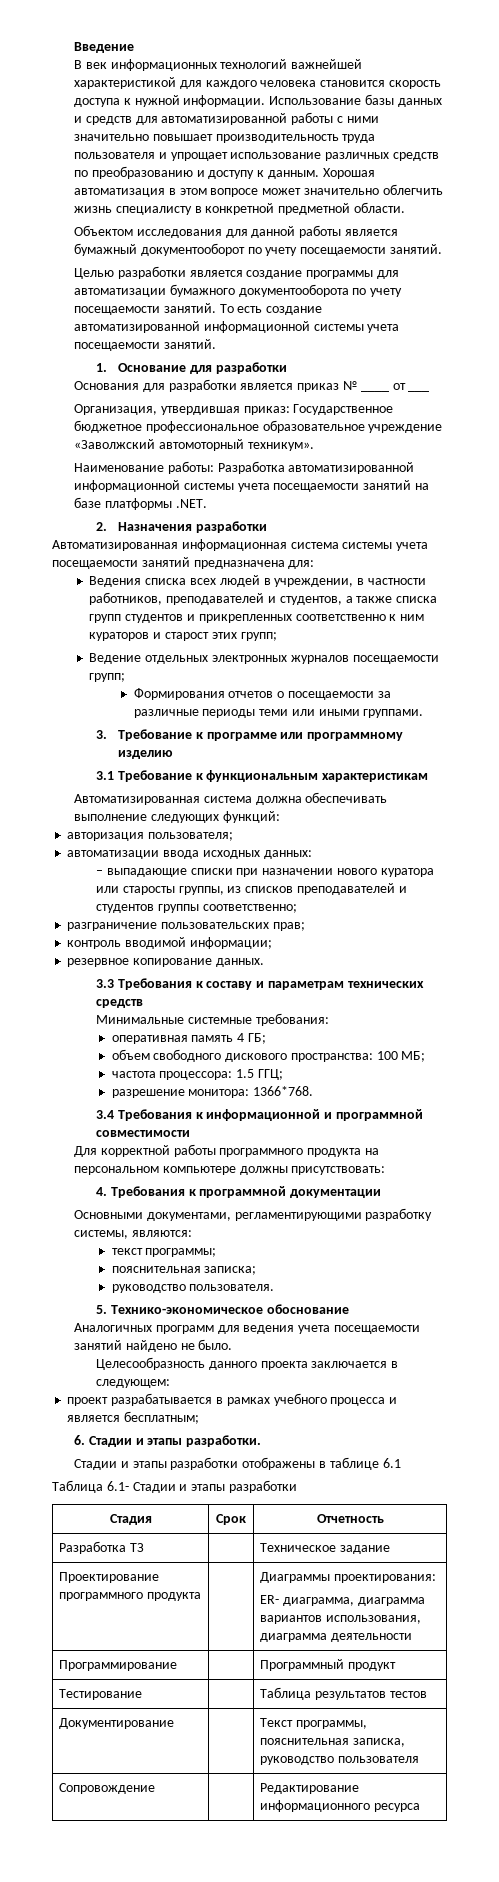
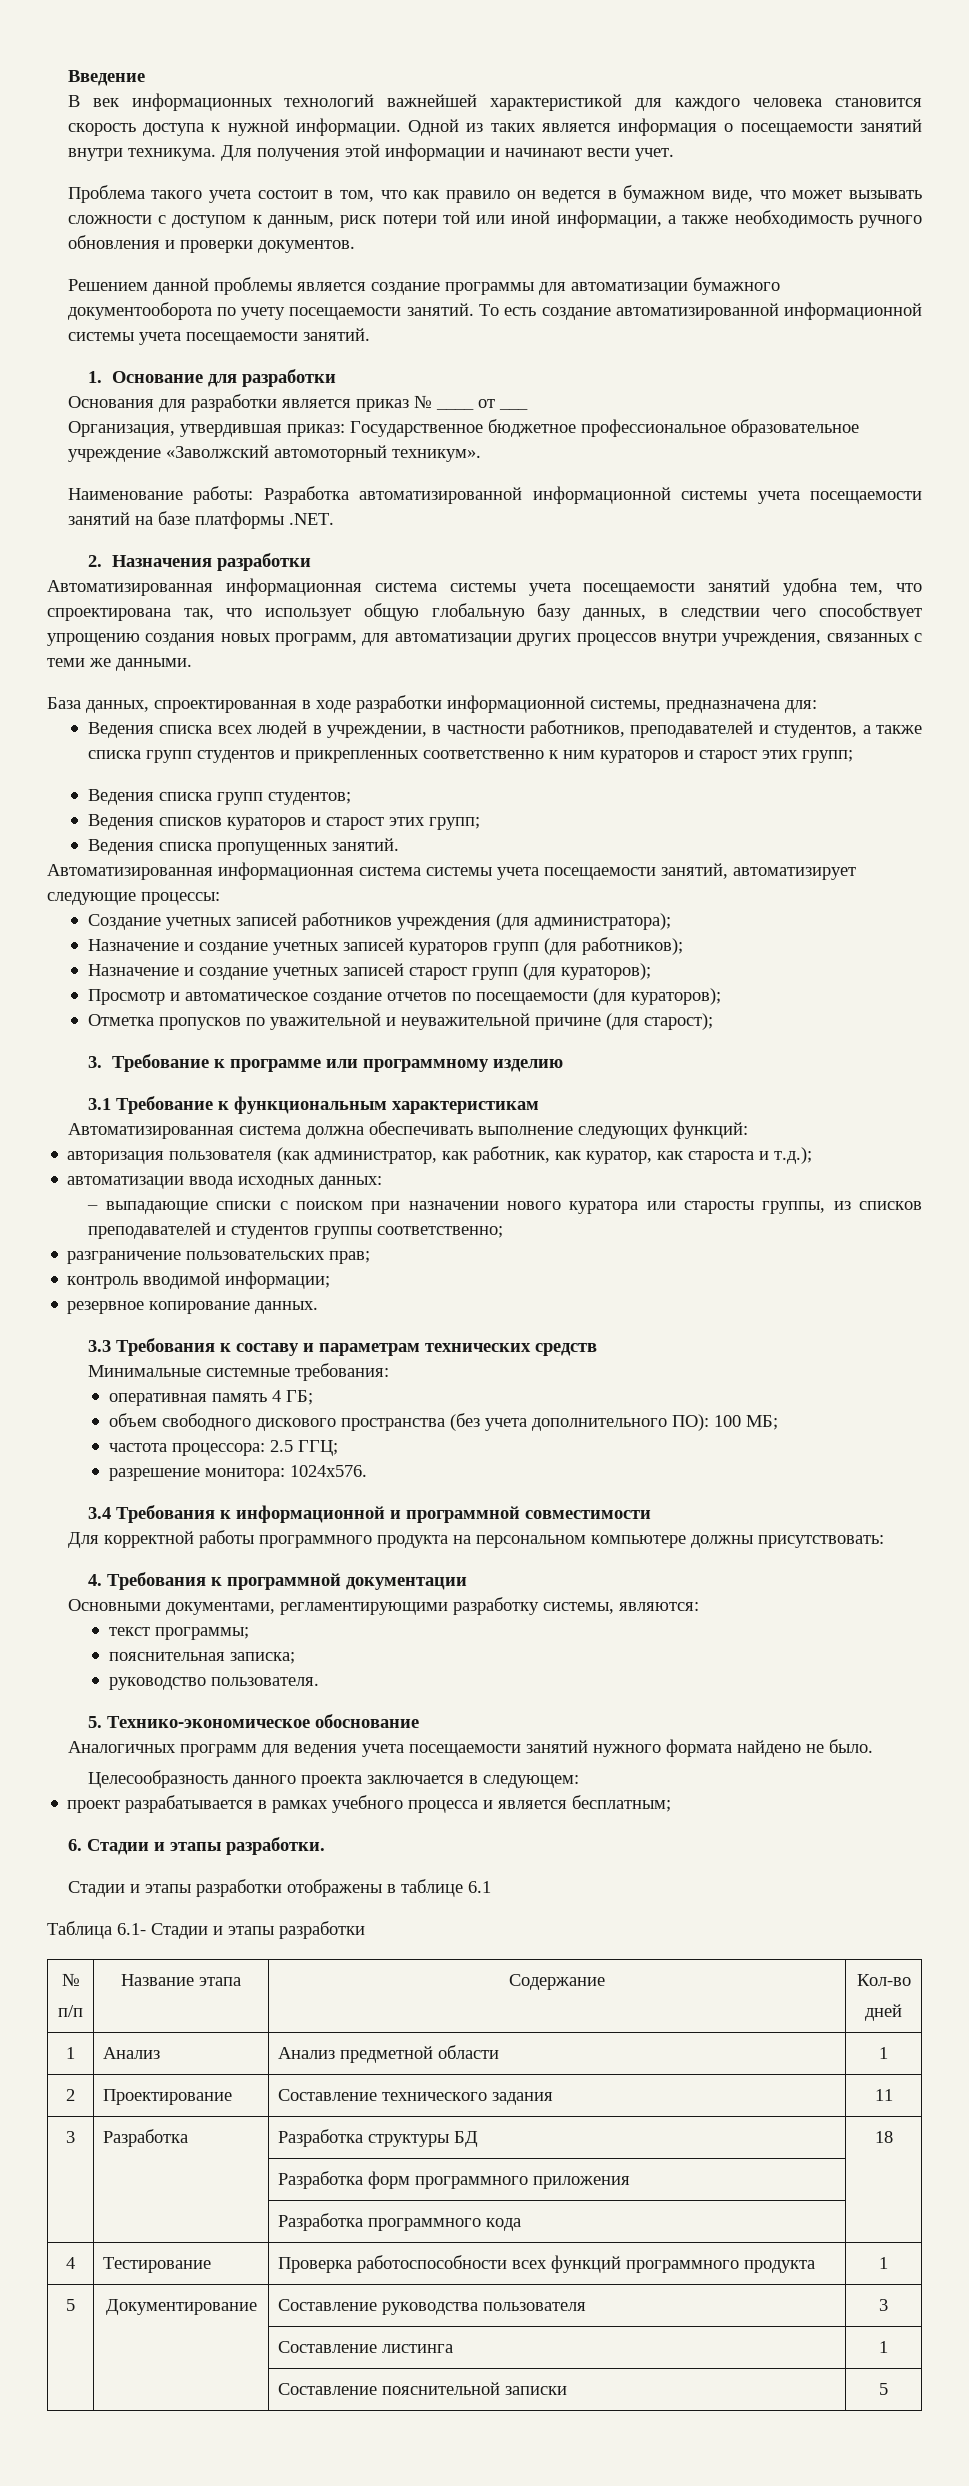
- Использование базы данных и средств для автоматизированной работы с ними значительно повышает производительность труда пользователя и упрощает использование различных средств по преобразованию и доступу к данным. Хорошая автоматизация в этом вопросе может значительно облегчить жизнь специалисту в конкретной предметной области.
- Объектом исследования для данной работы является бумажный документооборот по учету посещаемости занятий.
- Целью разработки является создание программы для автоматизации бумажного документооборота по учету посещаемости занятий.
+ Одной из таких является информация о посещаемости занятий внутри техникума. Для получения этой информации и начинают вести учет.
+ Проблема такого учета состоит в том, что как правило он ведется в бумажном виде, что может вызывать сложности с доступом к данным, риск потери той или иной информации, а также необходимость ручного обновления и проверки документов.
+ Решением данной проблемы является создание программы для автоматизации бумажного документооборота по учету посещаемости занятий.
- Автоматизированная информационная система системы учета посещаемости занятий предназначена для:
+ Автоматизированная информационная система системы учета посещаемости занятий удобна тем, что спроектирована так, что использует общую глобальную базу данных, в следствии чего способствует упрощению создания новых программ, для автоматизации других процессов внутри учреждения, связанных с теми же данными.
+ База данных, спроектированная в ходе разработки информационной системы, предназначена для:
- Ведение отдельных электронных журналов посещаемости групп;
- Формирования отчетов о посещаемости за различные периоды теми или иными группами.
+ Ведения списка групп студентов;
+ Ведения списков кураторов и старост этих групп;
+ Ведения списка пропущенных занятий.
+ Автоматизированная информационная система системы учета посещаемости занятий, автоматизирует следующие процессы:
+ Создание учетных записей работников учреждения (для администратора);
+ Назначение и создание учетных записей кураторов групп (для работников);
+ Назначение и создание учетных записей старост групп (для кураторов);
+ Просмотр и автоматическое создание отчетов по посещаемости (для кураторов);
+ Отметка пропусков по уважительной и неуважительной причине (для старост);
- авторизация пользователя;
+ авторизация пользователя (как администратор, как работник, как куратор, как староста и т.д.);
- – выпадающие списки при назначении нового куратора или старосты группы, из списков преподавателей и студентов группы соответственно;
+ – выпадающие списки с поиском при назначении нового куратора или старосты группы, из списков преподавателей и студентов группы соответственно;
- объем свободного дискового пространства: 100 МБ;
+ объем свободного дискового пространства (без учета дополнительного ПО): 100 МБ;
- частота процессора: 1.5 ГГЦ;
+ частота процессора: 2.5 ГГЦ;
- разрешение монитора: 1366*768.
+ разрешение монитора: 1024х576.
- Аналогичных программ для ведения учета посещаемости занятий найдено не было.
+ Аналогичных программ для ведения учета посещаемости занятий нужного формата найдено не было.
  Таблица 6.1- Стадии и этапы разработки
- Стадия | Срок | Отчетность
- Разработка ТЗ | | Техническое задание
- Проектирование программного продукта | | Диаграммы проектирования:
- ER- диаграмма, диаграмма вариантов использования, диаграмма деятельности
- Программирование | | Программный продукт
- Тестирование | | Таблица результатов тестов
- Документирование | | Текст программы, пояснительная записка, руководство пользователя
- Сопровождение | | Редактирование информационного ресурса
+ №
+ п/п | Название этапа | Содержание | Кол-во
+ дней
+ 1 | Анализ | Анализ предметной области | 1
+ 2 | Проектирование | Составление технического задания | 11
+ 3 | Разработка | Разработка структуры БД | 18
+ | | Разработка форм программного приложения |
+ | | Разработка программного кода |
+ 4 | Тестирование | Проверка работоспособности всех функций программного продукта | 1
+ 5 | Документирование | Составление руководства пользователя | 3
+ | | Составление листинга | 1
+ | | Составление пояснительной записки | 5

